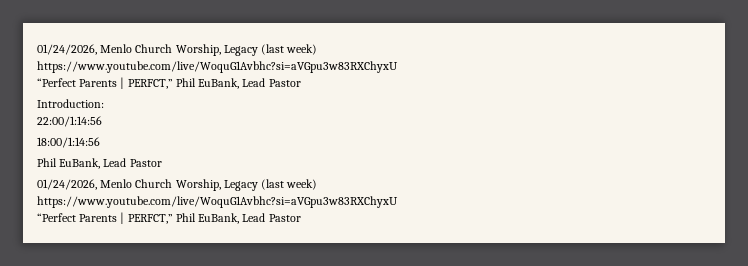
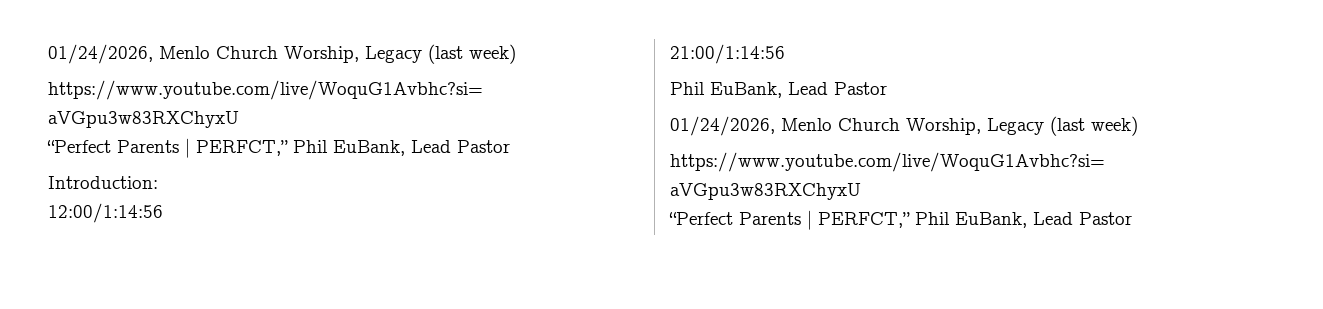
- 22:00/1:14:56
- 18:00/1:14:56
+ 12:00/1:14:56
+ 21:00/1:14:56

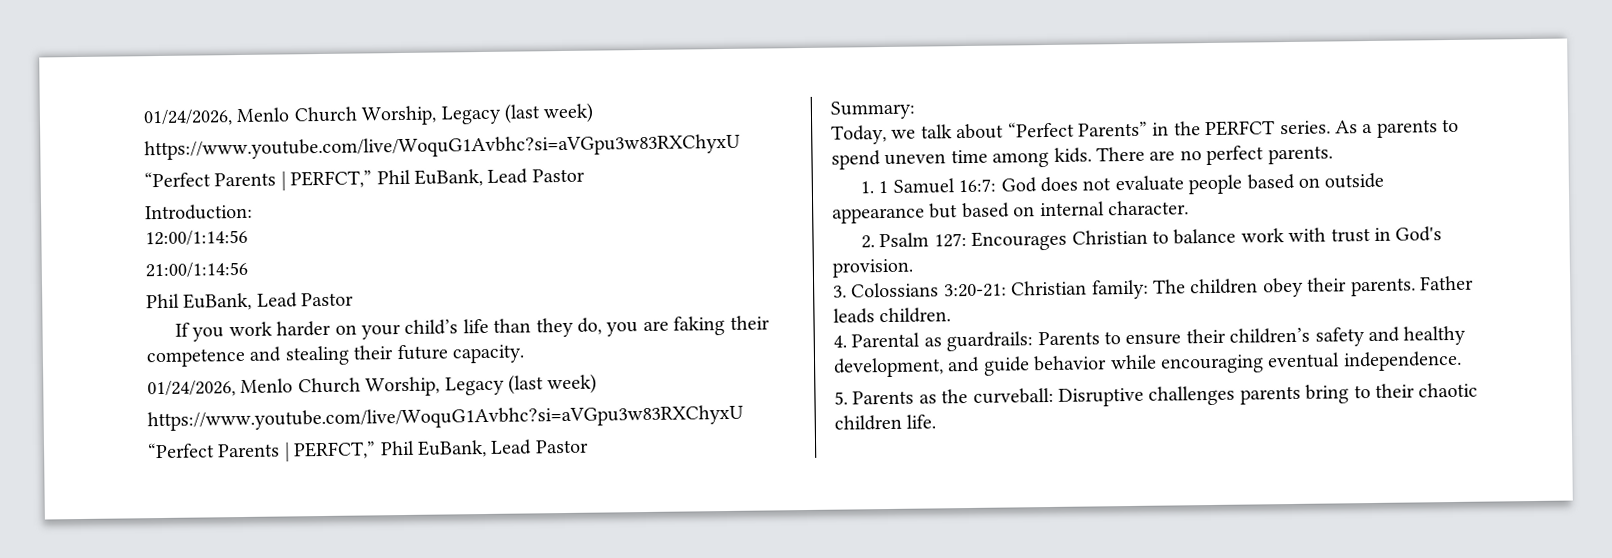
+ If you work harder on your child’s life than they do, you are faking their competence and stealing their future capacity.
+ Summary:
+ Today, we talk about “Perfect Parents” in the PERFCT series. As a parents to spend uneven time among kids. There are no perfect parents.
+ 1. 1 Samuel 16:7: God does not evaluate people based on outside appearance but based on internal character.
+ 2. Psalm 127: Encourages Christian to balance work with trust in God's provision.
+ 3. Colossians 3:20-21: Christian family: The children obey their parents. Father leads children.
+ 4. Parental as guardrails: Parents to ensure their children’s safety and healthy development, and guide behavior while encouraging eventual independence.
+ 5. Parents as the curveball: Disruptive challenges parents bring to their chaotic children life.

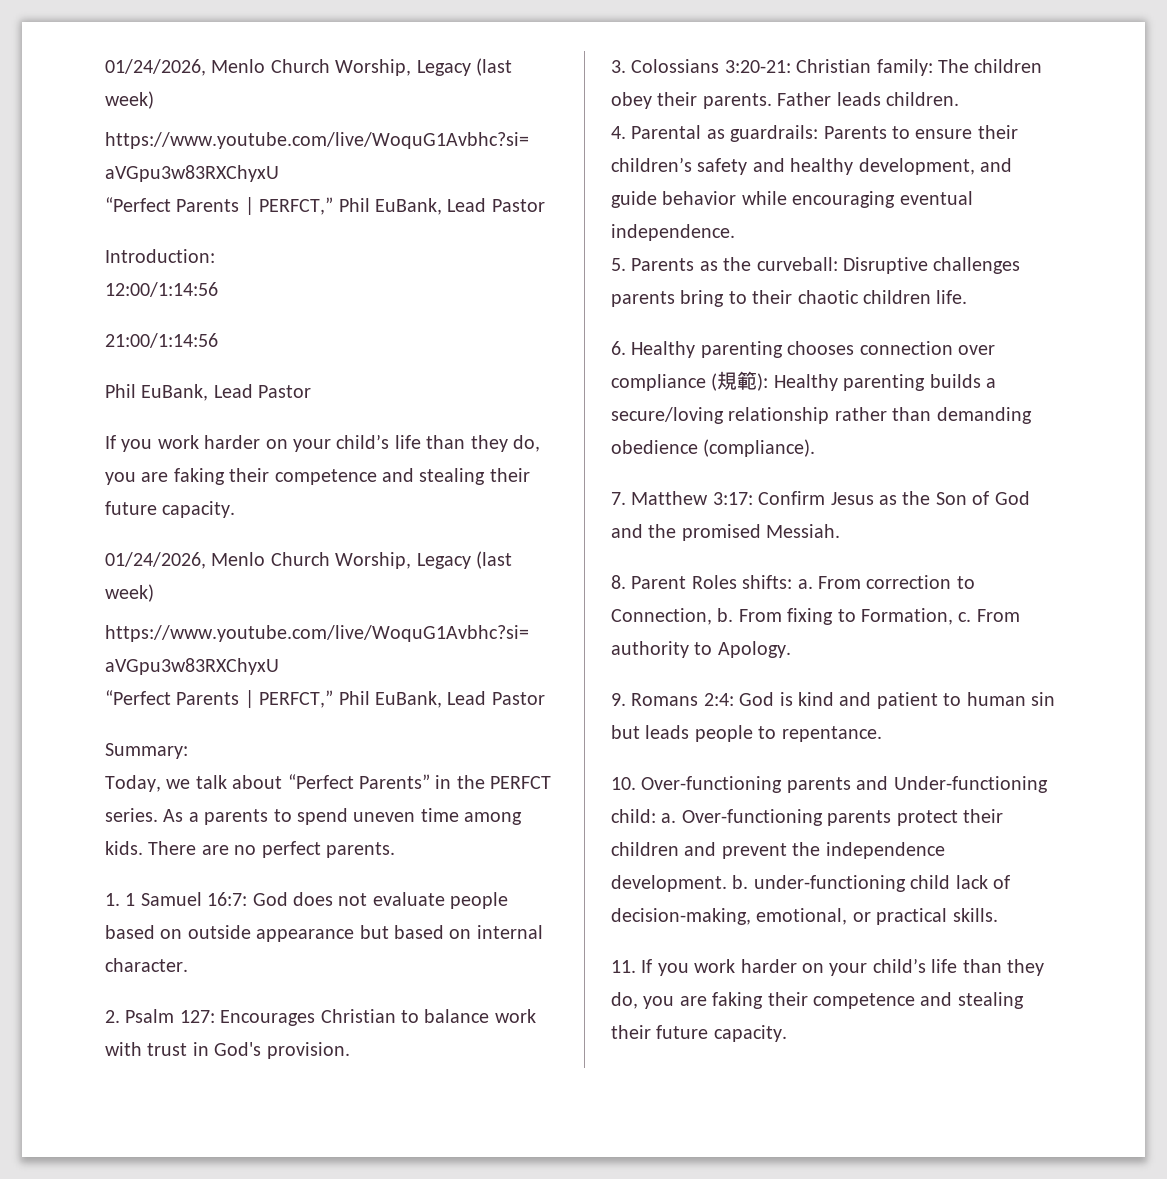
+ 6. Healthy parenting chooses connection over compliance (規範): Healthy parenting builds a secure/loving relationship rather than demanding obedience (compliance).
+ 7. Matthew 3:17: Confirm Jesus as the Son of God and the promised Messiah.
+ 8. Parent Roles shifts: a. From correction to Connection, b. From fixing to Formation, c. From authority to Apology.
+ 9. Romans 2:4: God is kind and patient to human sin but leads people to repentance.
+ 10. Over-functioning parents and Under-functioning child: a. Over-functioning parents protect their children and prevent the independence development. b. under-functioning child lack of decision-making, emotional, or practical skills.
+ 11. If you work harder on your child’s life than they do, you are faking their competence and stealing their future capacity.

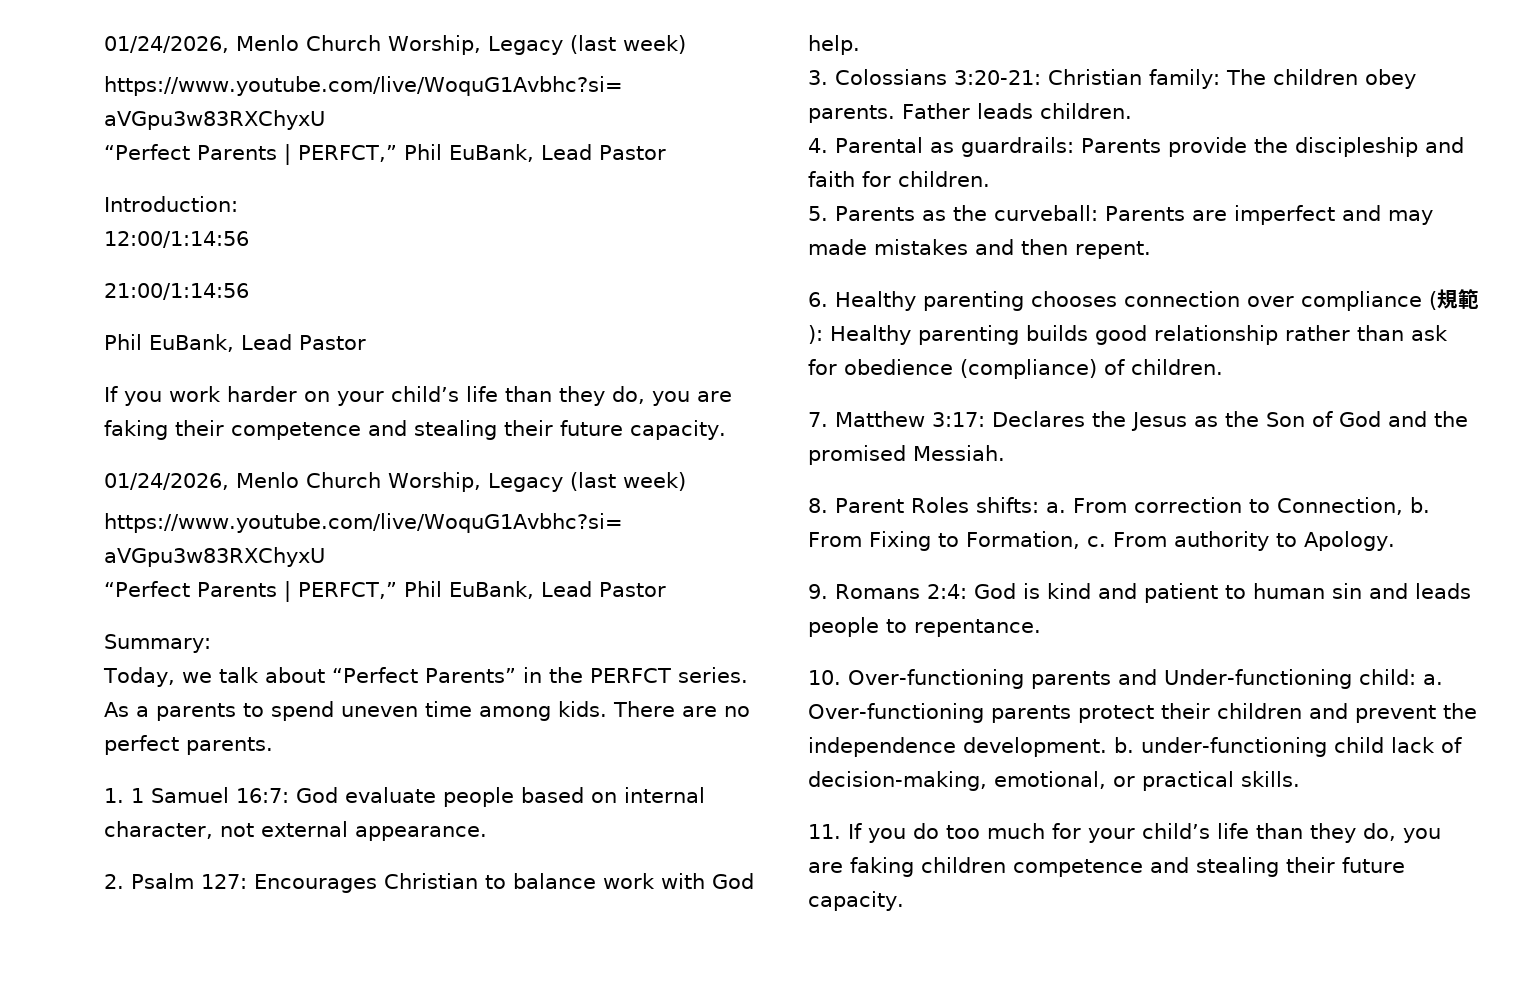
- 1. 1 Samuel 16:7: God does not evaluate people based on outside appearance but based on internal character.
+ 1. 1 Samuel 16:7: God evaluate people based on internal character, not external appearance.
- 2. Psalm 127: Encourages Christian to balance work with trust in God's provision.
+ 2. Psalm 127: Encourages Christian to balance work with God help.
- 3. Colossians 3:20-21: Christian family: The children obey their parents.
+ 3. Colossians 3:20-21: Christian family: The children obey parents.
- 4. Parental as guardrails: Parents to ensure their children’s safety and healthy development, and guide behavior while encouraging eventual independence.
+ 4. Parental as guardrails: Parents provide the discipleship and faith for children.
- 5. Parents as the curveball: Disruptive challenges parents bring to their chaotic children life.
+ 5. Parents as the curveball: Parents are imperfect and may made mistakes and then repent.
- 6. Healthy parenting chooses connection over compliance (規範): Healthy parenting builds a secure/loving relationship rather than demanding obedience (compliance).
+ 6. Healthy parenting chooses connection over compliance (規範): Healthy parenting builds good relationship rather than ask for obedience (compliance) of children.
- 7. Matthew 3:17: Confirm Jesus as the Son of God and the promised Messiah.
+ 7. Matthew 3:17: Declares the Jesus as the Son of God and the promised Messiah.
- From fixing to Formation, c.
+ From Fixing to Formation, c.
- 9. Romans 2:4: God is kind and patient to human sin but leads people to repentance.
+ 9. Romans 2:4: God is kind and patient to human sin and leads people to repentance.
- 11. If you work harder on your child’s life than they do, you are faking their competence and stealing their future capacity.
+ 11. If you do too much for your child’s life than they do, you are faking children competence and stealing their future capacity.

